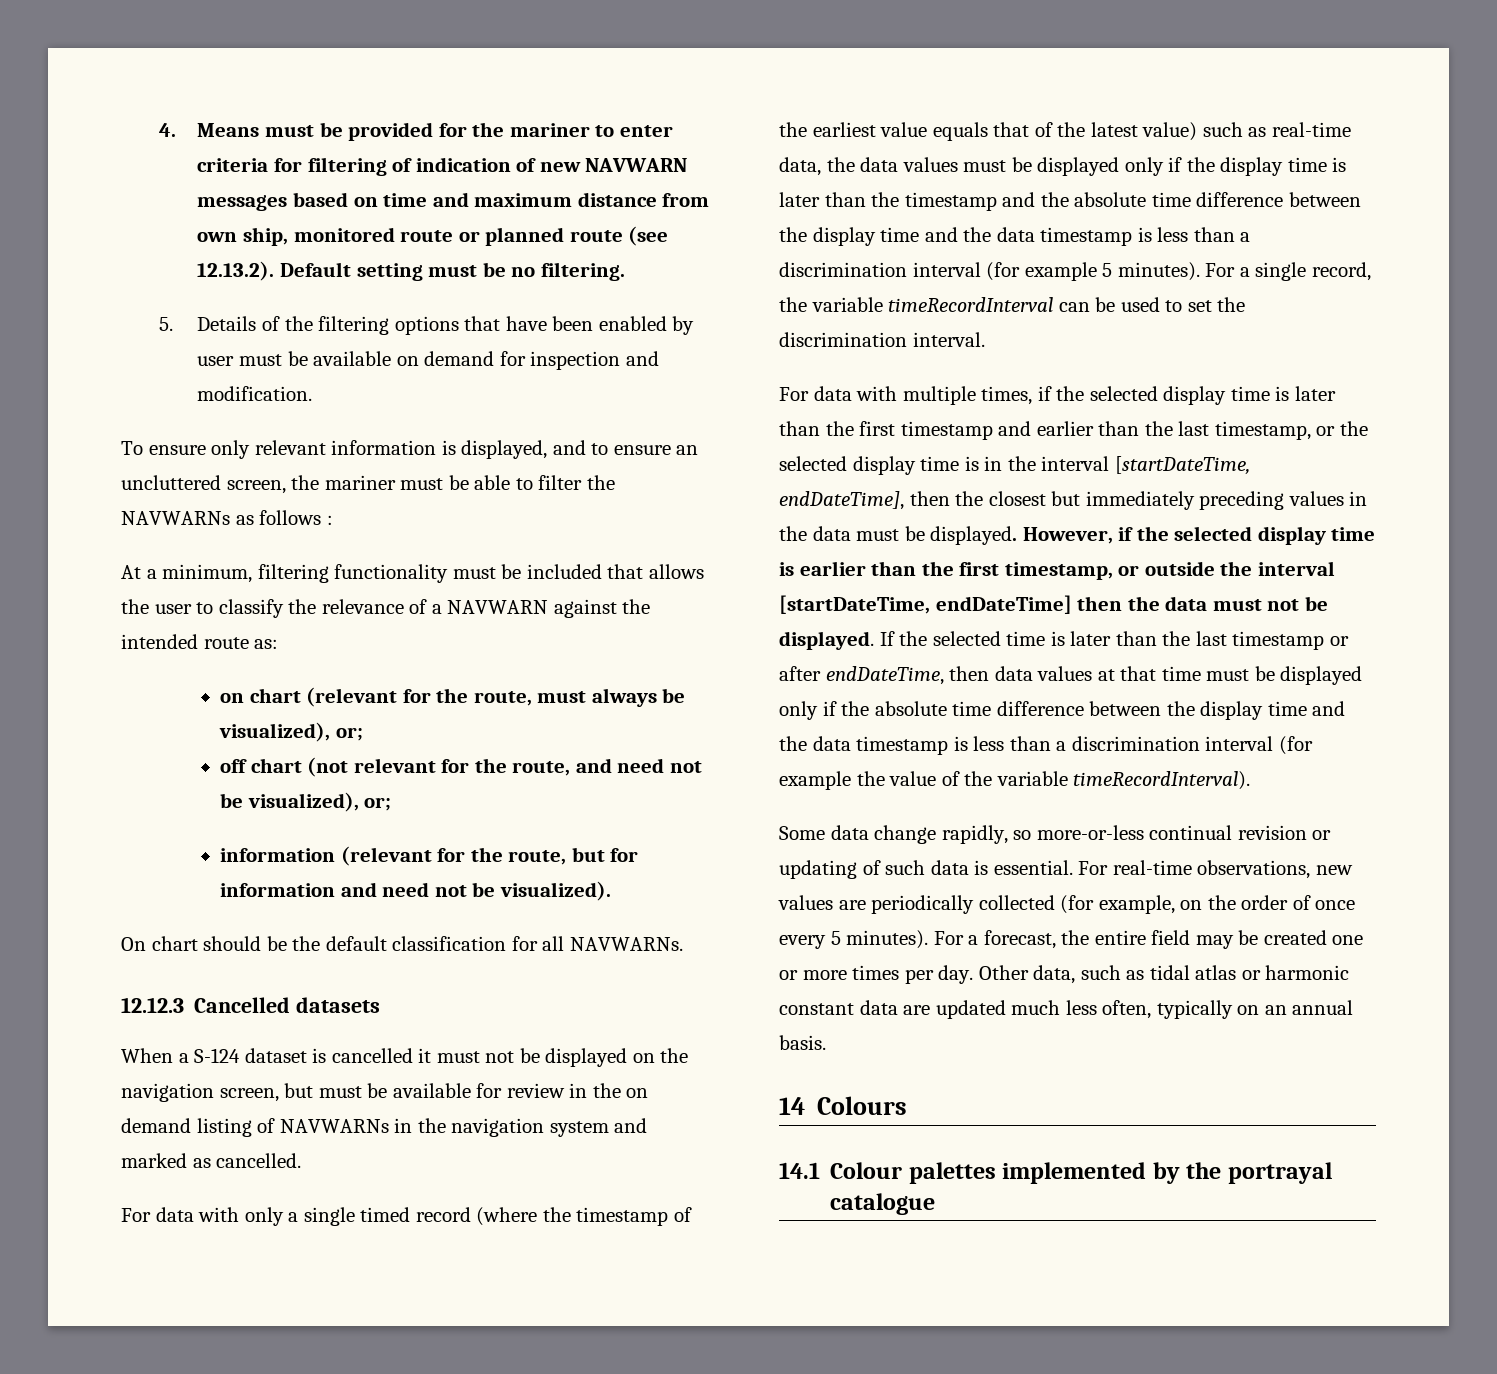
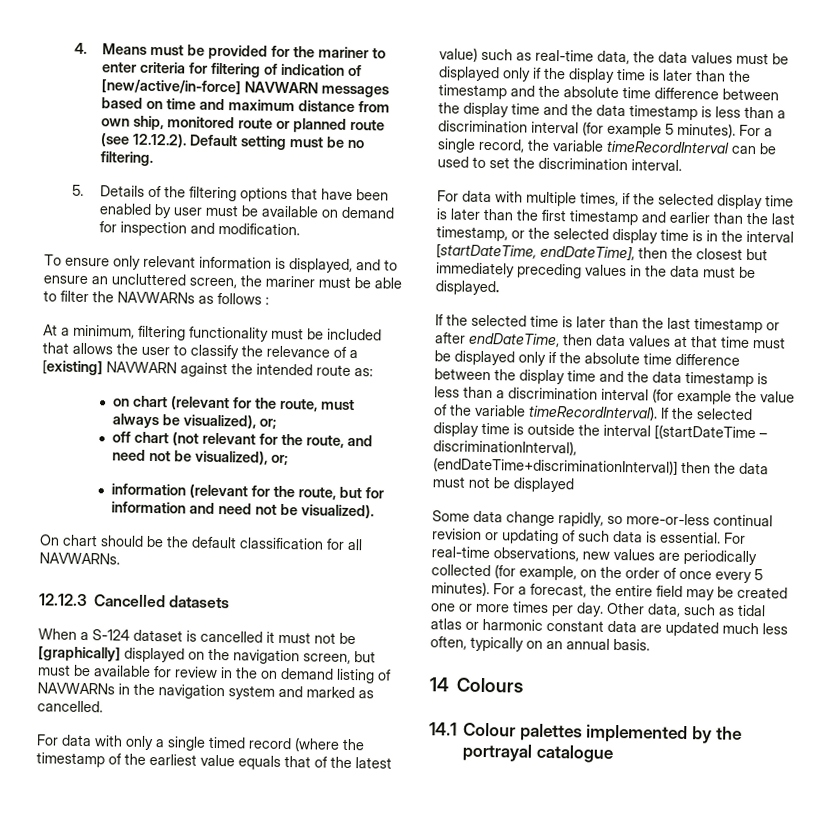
- 4. Means must be provided for the mariner to enter criteria for filtering of indication of new NAVWARN messages based on time and maximum distance from own ship, monitored route or planned route (see 12.13.2). Default setting must be no filtering.
+ 4. Means must be provided for the mariner to enter criteria for filtering of indication of [new/active/in-force] NAVWARN messages based on time and maximum distance from own ship, monitored route or planned route (see 12.12.2). Default setting must be no filtering.
- At a minimum, filtering functionality must be included that allows the user to classify the relevance of a NAVWARN against the intended route as:
+ At a minimum, filtering functionality must be included that allows the user to classify the relevance of a [existing] NAVWARN against the intended route as:
- When a S-124 dataset is cancelled it must not be displayed on the navigation screen, but must be available for review in the on demand listing of NAVWARNs in the navigation system and marked as cancelled.
+ When a S-124 dataset is cancelled it must not be [graphically] displayed on the navigation screen, but must be available for review in the on demand listing of NAVWARNs in the navigation system and marked as cancelled.
- For data with multiple times, if the selected display time is later than the first timestamp and earlier than the last timestamp, or the selected display time is in the interval [startDateTime, endDateTime], then the closest but immediately preceding values in the data must be displayed. However, if the selected display time is earlier than the first timestamp, or outside the interval [startDateTime, endDateTime] then the data must not be displayed. If the selected time is later than the last timestamp or after endDateTime, then data values at that time must be displayed only if the absolute time difference between the display time and the data timestamp is less than a discrimination interval (for example the value of the variable timeRecordInterval).
+ For data with multiple times, if the selected display time is later than the first timestamp and earlier than the last timestamp, or the selected display time is in the interval [startDateTime, endDateTime], then the closest but immediately preceding values in the data must be displayed.
+ If the selected time is later than the last timestamp or after endDateTime, then data values at that time must be displayed only if the absolute time difference between the display time and the data timestamp is less than a discrimination interval (for example the value of the variable timeRecordInterval). If the selected display time is outside the interval [(startDateTime – discriminationInterval), (endDateTime+discriminationInterval)] then the data must not be displayed

